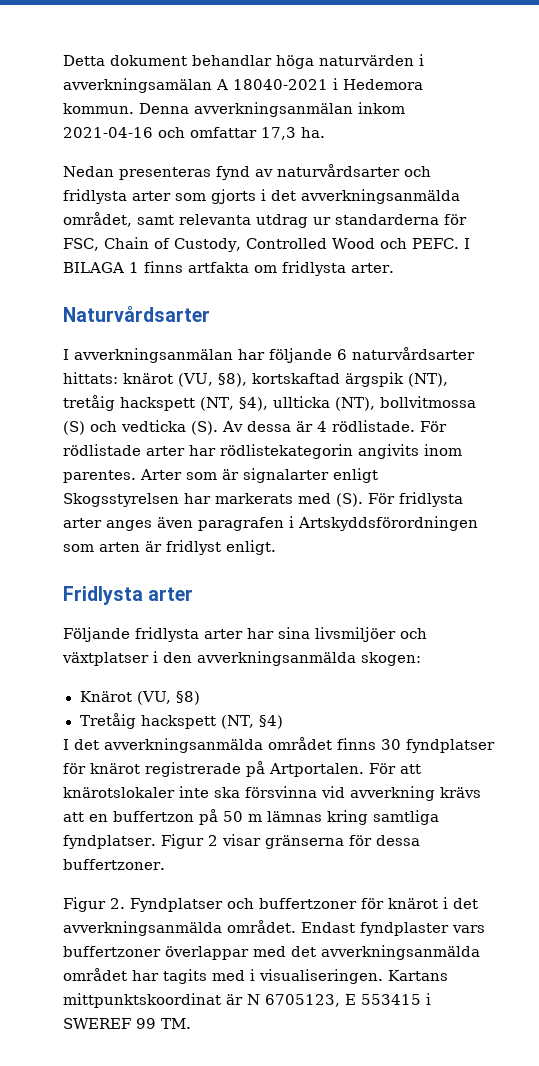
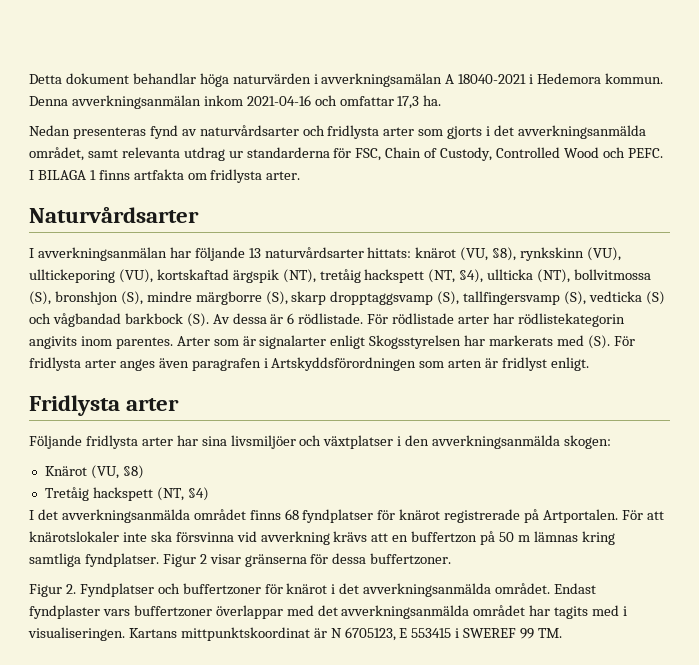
- I avverkningsanmälan har följande 6 naturvårdsarter hittats: knärot (VU, §8), kortskaftad ärgspik (NT), tretåig hackspett (NT, §4), ullticka (NT), bollvitmossa (S) och vedticka (S). Av dessa är 4 rödlistade.
+ I avverkningsanmälan har följande 13 naturvårdsarter hittats: knärot (VU, §8), rynkskinn (VU), ulltickeporing (VU), kortskaftad ärgspik (NT), tretåig hackspett (NT, §4), ullticka (NT), bollvitmossa (S), bronshjon (S), mindre märgborre (S), skarp dropptaggsvamp (S), tallfingersvamp (S), vedticka (S) och vågbandad barkbock (S). Av dessa är 6 rödlistade.
- I det avverkningsanmälda området finns 30 fyndplatser för knärot registrerade på Artportalen.
+ I det avverkningsanmälda området finns 68 fyndplatser för knärot registrerade på Artportalen.

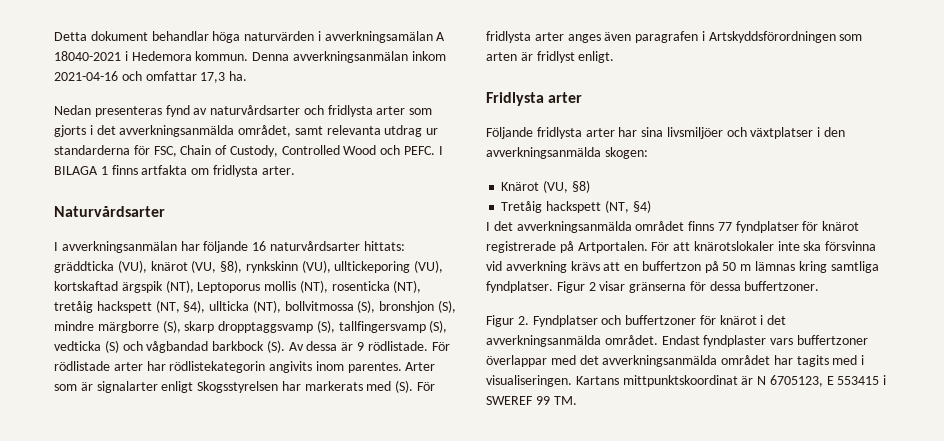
- I avverkningsanmälan har följande 13 naturvårdsarter hittats: knärot (VU, §8), rynkskinn (VU), ulltickeporing (VU), kortskaftad ärgspik (NT), tretåig hackspett (NT, §4), ullticka (NT), bollvitmossa (S), bronshjon (S), mindre märgborre (S), skarp dropptaggsvamp (S), tallfingersvamp (S), vedticka (S) och vågbandad barkbock (S). Av dessa är 6 rödlistade.
+ I avverkningsanmälan har följande 16 naturvårdsarter hittats: gräddticka (VU), knärot (VU, §8), rynkskinn (VU), ulltickeporing (VU), kortskaftad ärgspik (NT), Leptoporus mollis (NT), rosenticka (NT), tretåig hackspett (NT, §4), ullticka (NT), bollvitmossa (S), bronshjon (S), mindre märgborre (S), skarp dropptaggsvamp (S), tallfingersvamp (S), vedticka (S) och vågbandad barkbock (S). Av dessa är 9 rödlistade.
- I det avverkningsanmälda området finns 68 fyndplatser för knärot registrerade på Artportalen.
+ I det avverkningsanmälda området finns 77 fyndplatser för knärot registrerade på Artportalen.

